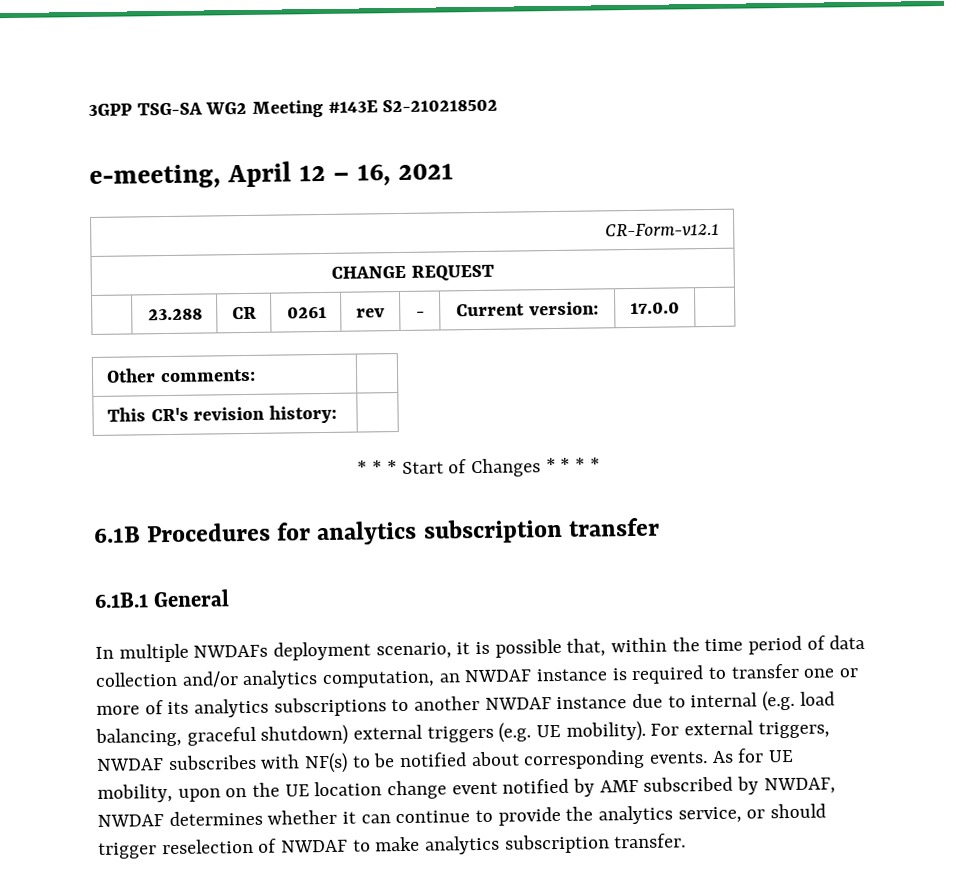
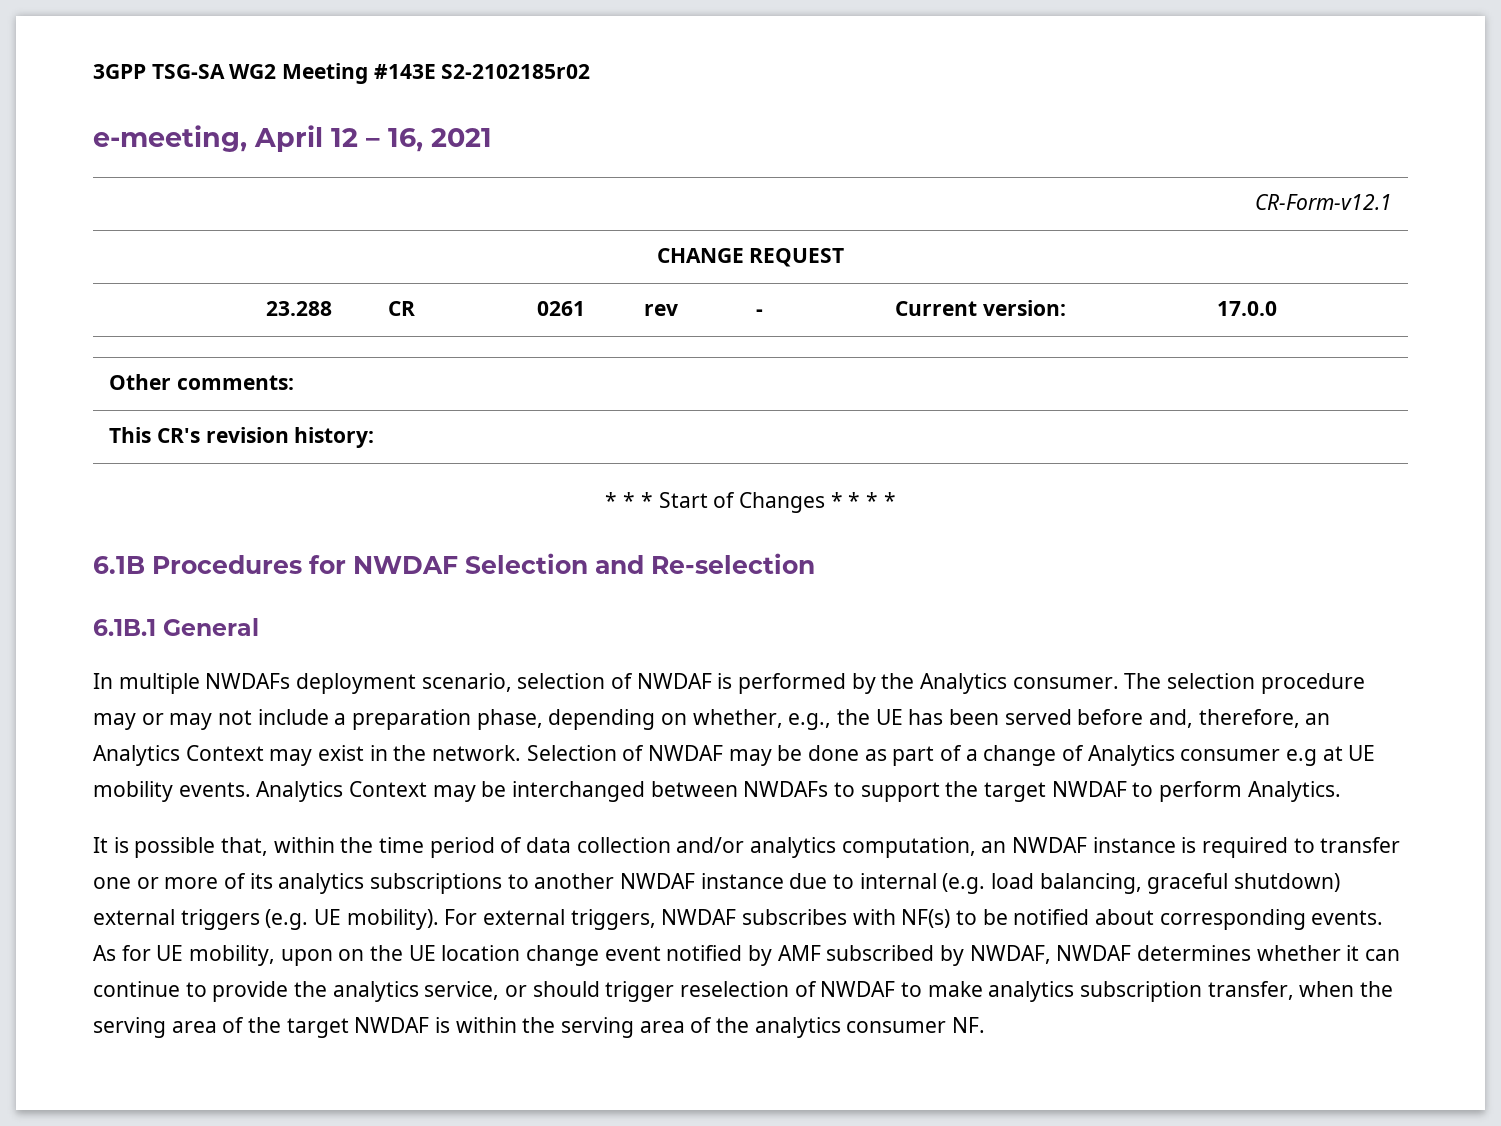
- 3GPP TSG-SA WG2 Meeting #143E S2-210218502
+ 3GPP TSG-SA WG2 Meeting #143E S2-2102185r02
- 6.1B Procedures for analytics subscription transfer
+ 6.1B Procedures for NWDAF Selection and Re-selection
- In multiple NWDAFs deployment scenario, it is possible that, within the time period of data collection and/or analytics computation, an NWDAF instance is required to transfer one or more of its analytics subscriptions to another NWDAF instance due to internal (e.g. load balancing, graceful shutdown) external triggers (e.g. UE mobility).
+ In multiple NWDAFs deployment scenario, selection of NWDAF is performed by the Analytics consumer. The selection procedure may or may not include a preparation phase, depending on whether, e.g., the UE has been served before and, therefore, an Analytics Context may exist in the network. Selection of NWDAF may be done as part of a change of Analytics consumer e.g at UE mobility events. Analytics Context may be interchanged between NWDAFs to support the target NWDAF to perform Analytics.
+ It is possible that, within the time period of data collection and/or analytics computation, an NWDAF instance is required to transfer one or more of its analytics subscriptions to another NWDAF instance due to internal (e.g. load balancing, graceful shutdown) external triggers (e.g. UE mobility).
- As for UE mobility, upon on the UE location change event notified by AMF subscribed by NWDAF, NWDAF determines whether it can continue to provide the analytics service, or should trigger reselection of NWDAF to make analytics subscription transfer.
+ As for UE mobility, upon on the UE location change event notified by AMF subscribed by NWDAF, NWDAF determines whether it can continue to provide the analytics service, or should trigger reselection of NWDAF to make analytics subscription transfer, when the serving area of the target NWDAF is within the serving area of the analytics consumer NF.

